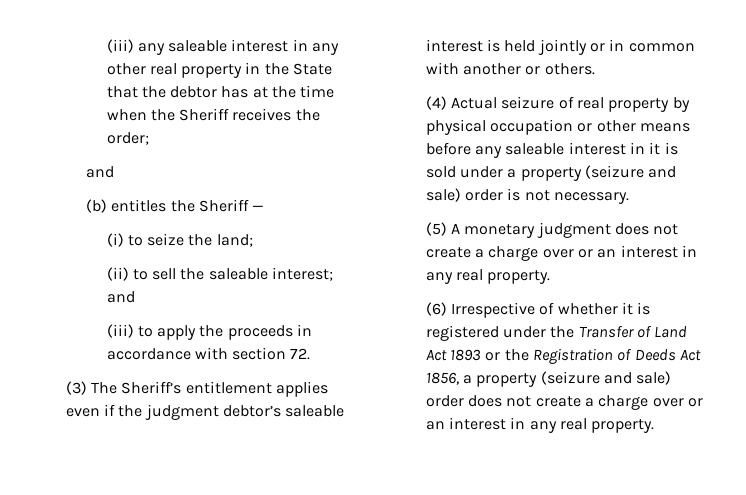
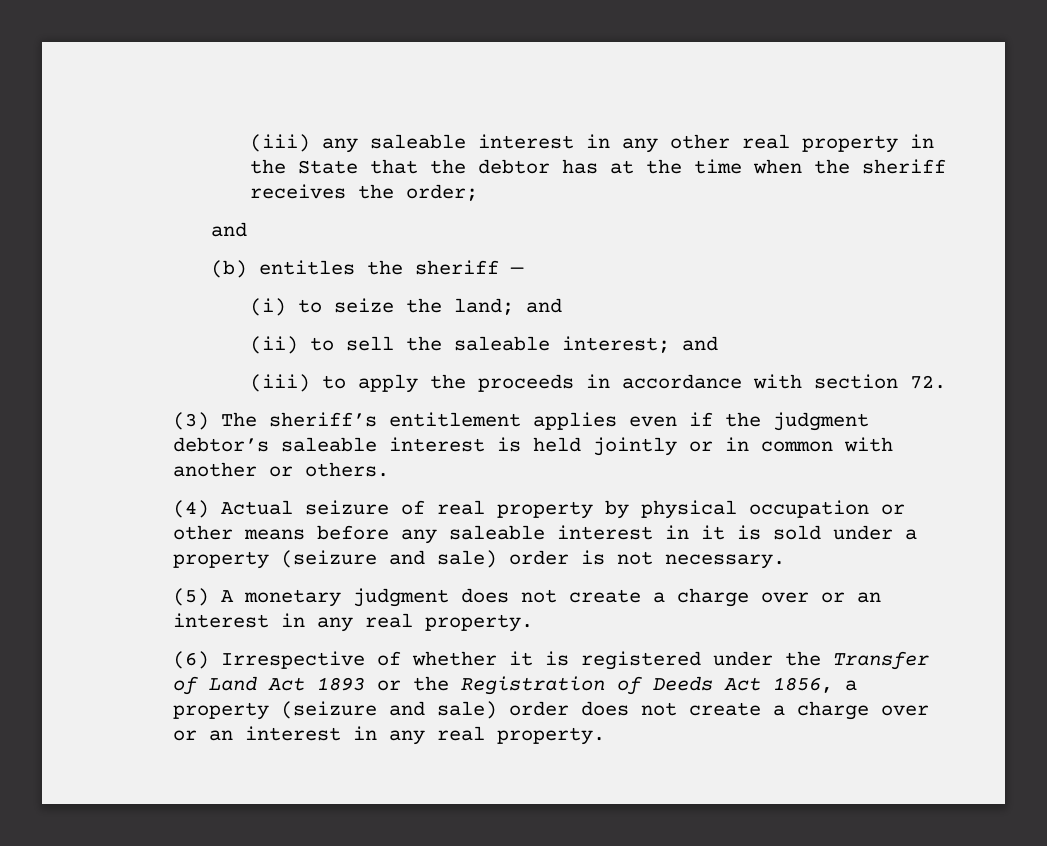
- (iii) any saleable interest in any other real property in the State that the debtor has at the time when the Sheriff receives the order;
+ (iii) any saleable interest in any other real property in the State that the debtor has at the time when the sheriff receives the order;
- (b) entitles the Sheriff —
+ (b) entitles the sheriff —
- (i) to seize the land;
+ (i) to seize the land; and
- (3) The Sheriff’s entitlement applies even if the judgment debtor’s saleable interest is held jointly or in common with another or others.
+ (3) The sheriff’s entitlement applies even if the judgment debtor’s saleable interest is held jointly or in common with another or others.

